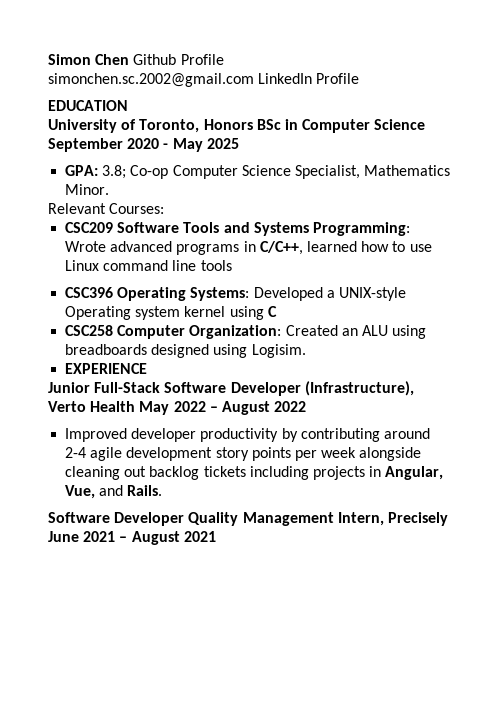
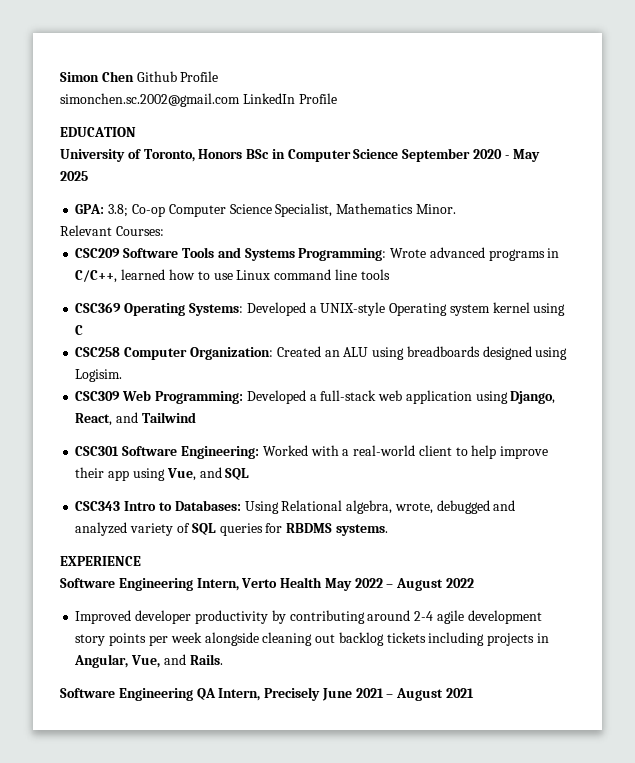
- CSC396 Operating Systems: Developed a UNIX-style Operating system kernel using C
+ CSC369 Operating Systems: Developed a UNIX-style Operating system kernel using C
+ CSC309 Web Programming: Developed a full-stack web application using Django, React, and Tailwind
+ CSC301 Software Engineering: Worked with a real-world client to help improve their app using Vue, and SQL
+ CSC343 Intro to Databases: Using Relational algebra, wrote, debugged and analyzed variety of SQL queries for RBDMS systems.
  EXPERIENCE
- Junior Full-Stack Software Developer (Infrastructure), Verto Health May 2022 – August 2022
+ Software Engineering Intern, Verto Health May 2022 – August 2022
- Software Developer Quality Management Intern, Precisely June 2021 – August 2021
+ Software Engineering QA Intern, Precisely June 2021 – August 2021

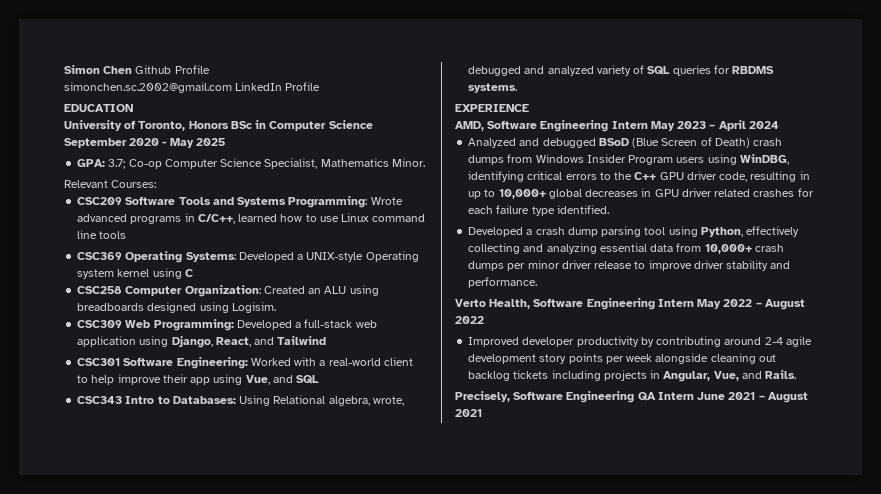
- GPA: 3.8; Co-op Computer Science Specialist, Mathematics Minor.
+ GPA: 3.7; Co-op Computer Science Specialist, Mathematics Minor.
- Software Engineering Intern, Verto Health May 2022 – August 2022
+ AMD, Software Engineering Intern May 2023 – April 2024
+ Analyzed and debugged BSoD (Blue Screen of Death) crash dumps from Windows Insider Program users using WinDBG, identifying critical errors to the C++ GPU driver code, resulting in up to 10,000+ global decreases in GPU driver related crashes for each failure type identified.
+ Developed a crash dump parsing tool using Python, effectively collecting and analyzing essential data from 10,000+ crash dumps per minor driver release to improve driver stability and performance.
+ Verto Health, Software Engineering Intern May 2022 – August 2022
- Software Engineering QA Intern, Precisely June 2021 – August 2021
+ Precisely, Software Engineering QA Intern June 2021 – August 2021

